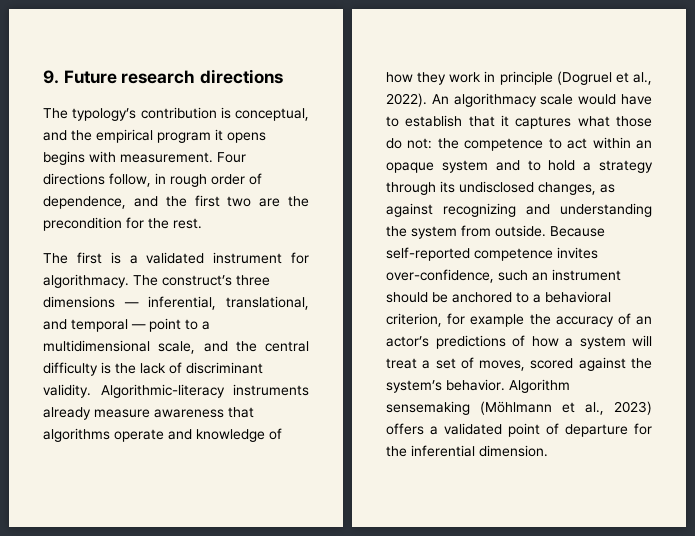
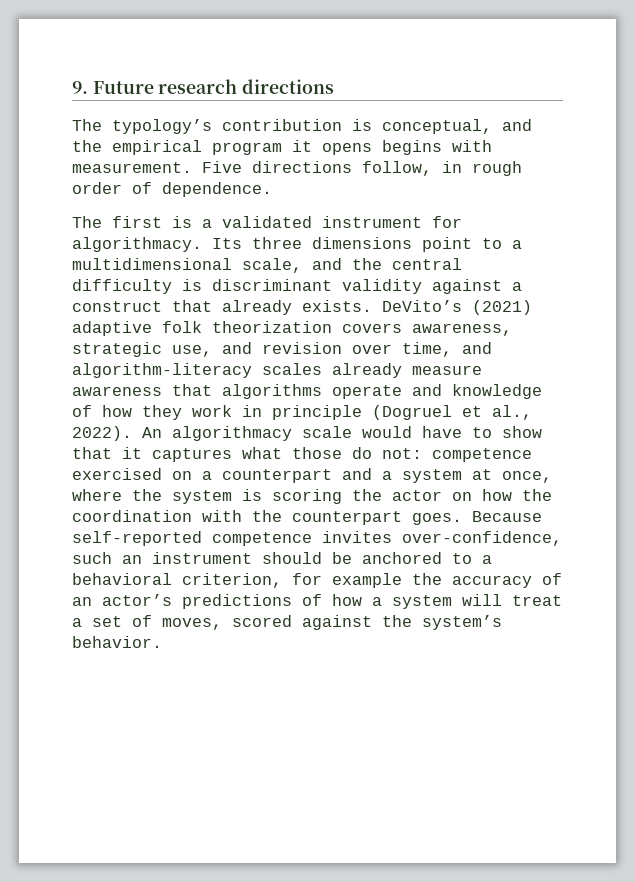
- Four directions follow, in rough order of dependence, and the first two are the precondition for the rest.
+ Five directions follow, in rough order of dependence.
- The construct’s three dimensions — inferential, translational, and temporal — point to a multidimensional scale, and the central difficulty is the lack of discriminant validity. Algorithmic-literacy instruments already measure awareness that algorithms operate and knowledge of how they work in principle (Dogruel et al., 2022).
+ Its three dimensions point to a multidimensional scale, and the central difficulty is discriminant validity against a construct that already exists. DeVito’s (2021) adaptive folk theorization covers awareness, strategic use, and revision over time, and algorithm-literacy scales already measure awareness that algorithms operate and knowledge of how they work in principle (Dogruel et al., 2022).
- An algorithmacy scale would have to establish that it captures what those do not: the competence to act within an opaque system and to hold a strategy through its undisclosed changes, as against recognizing and understanding the system from outside.
+ An algorithmacy scale would have to show that it captures what those do not: competence exercised on a counterpart and a system at once, where the system is scoring the actor on how the coordination with the counterpart goes.
- Algorithm sensemaking (Möhlmann et al., 2023) offers a validated point of departure for the inferential dimension.

